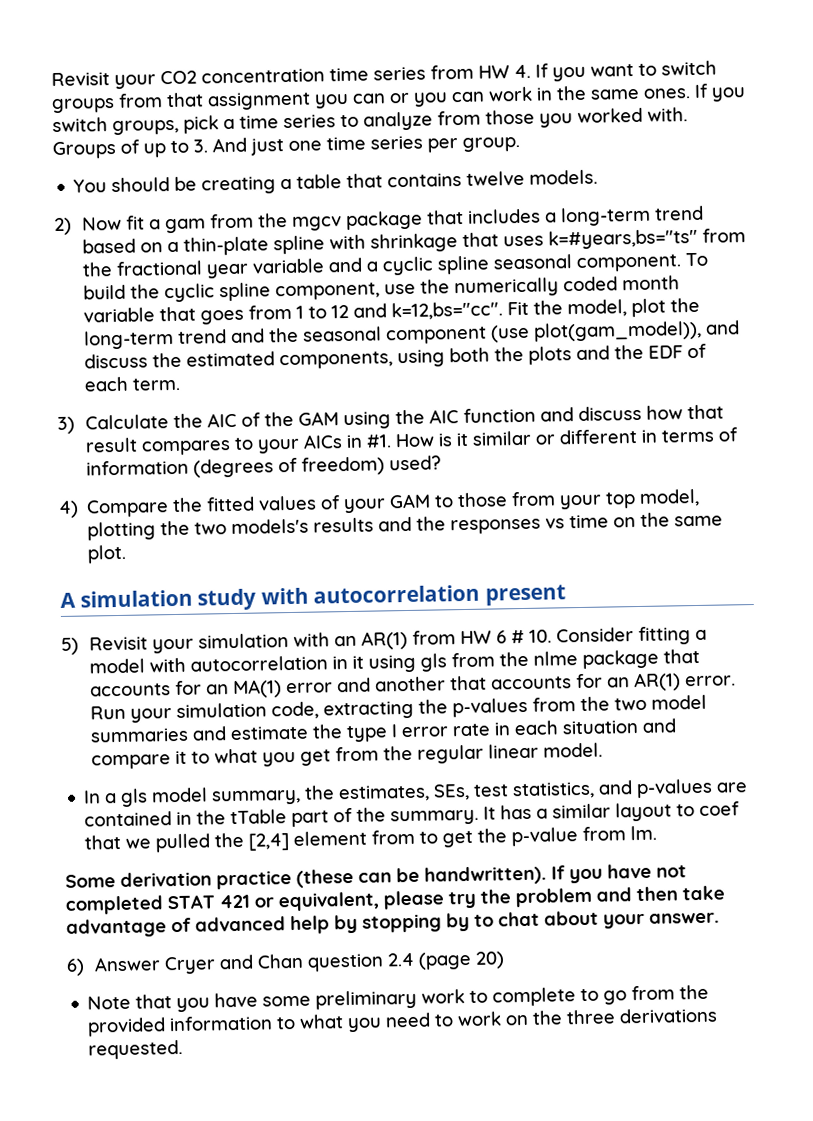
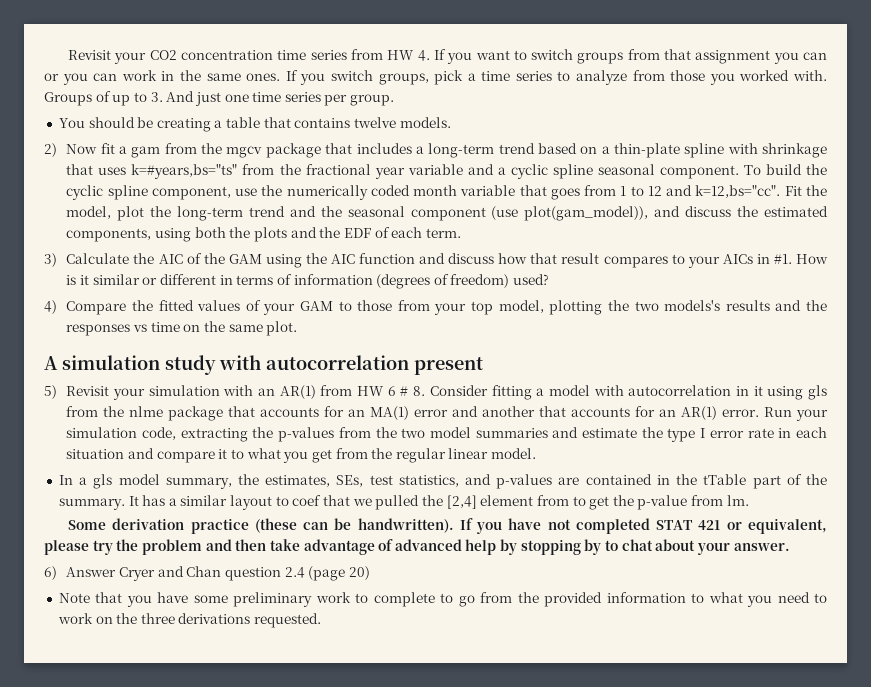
- 5) Revisit your simulation with an AR(1) from HW 6 # 10. Consider fitting a model with autocorrelation in it using gls from the nlme package that accounts for an MA(1) error and another that accounts for an AR(1) error.
+ 5) Revisit your simulation with an AR(1) from HW 6 # 8. Consider fitting a model with autocorrelation in it using gls from the nlme package that accounts for an MA(1) error and another that accounts for an AR(1) error.

